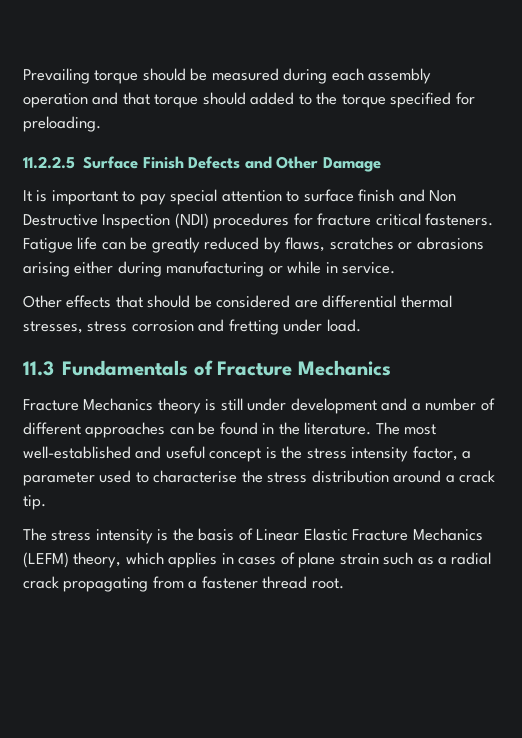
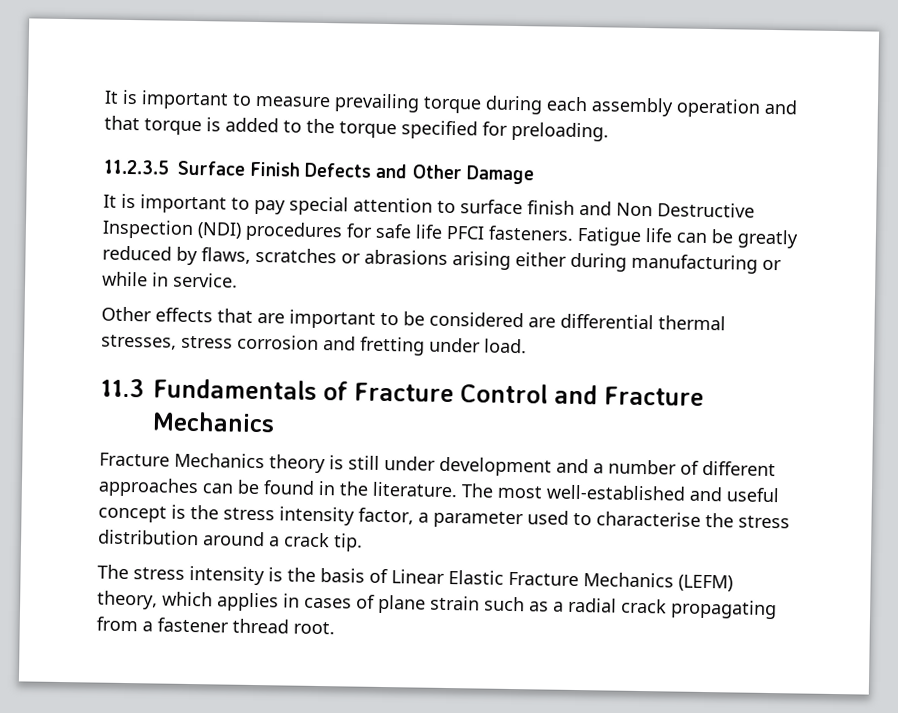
- Prevailing torque should be measured during each assembly operation and that torque should added to the torque specified for preloading.
+ It is important to measure prevailing torque during each assembly operation and that torque is added to the torque specified for preloading.
- 11.2.2.5 Surface Finish Defects and Other Damage
+ 11.2.3.5 Surface Finish Defects and Other Damage
- It is important to pay special attention to surface finish and Non Destructive Inspection (NDI) procedures for fracture critical fasteners.
+ It is important to pay special attention to surface finish and Non Destructive Inspection (NDI) procedures for safe life PFCI fasteners.
- Other effects that should be considered are differential thermal stresses, stress corrosion and fretting under load.
+ Other effects that are important to be considered are differential thermal stresses, stress corrosion and fretting under load.
- 11.3 Fundamentals of Fracture Mechanics
+ 11.3 Fundamentals of Fracture Control and Fracture Mechanics

